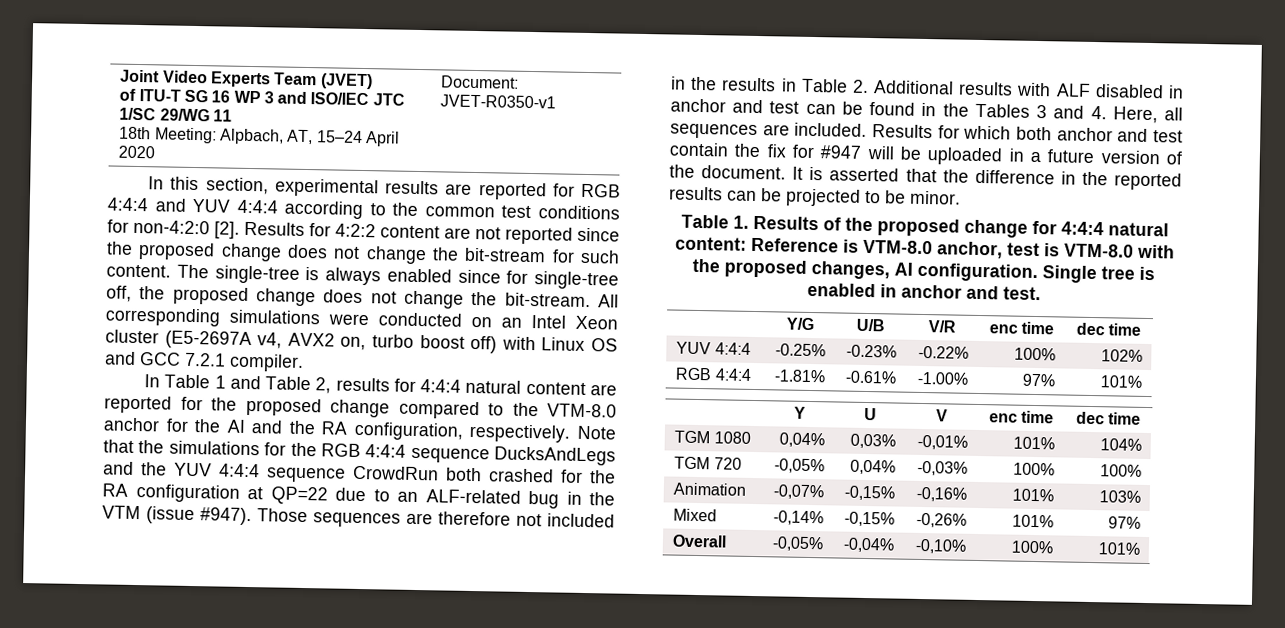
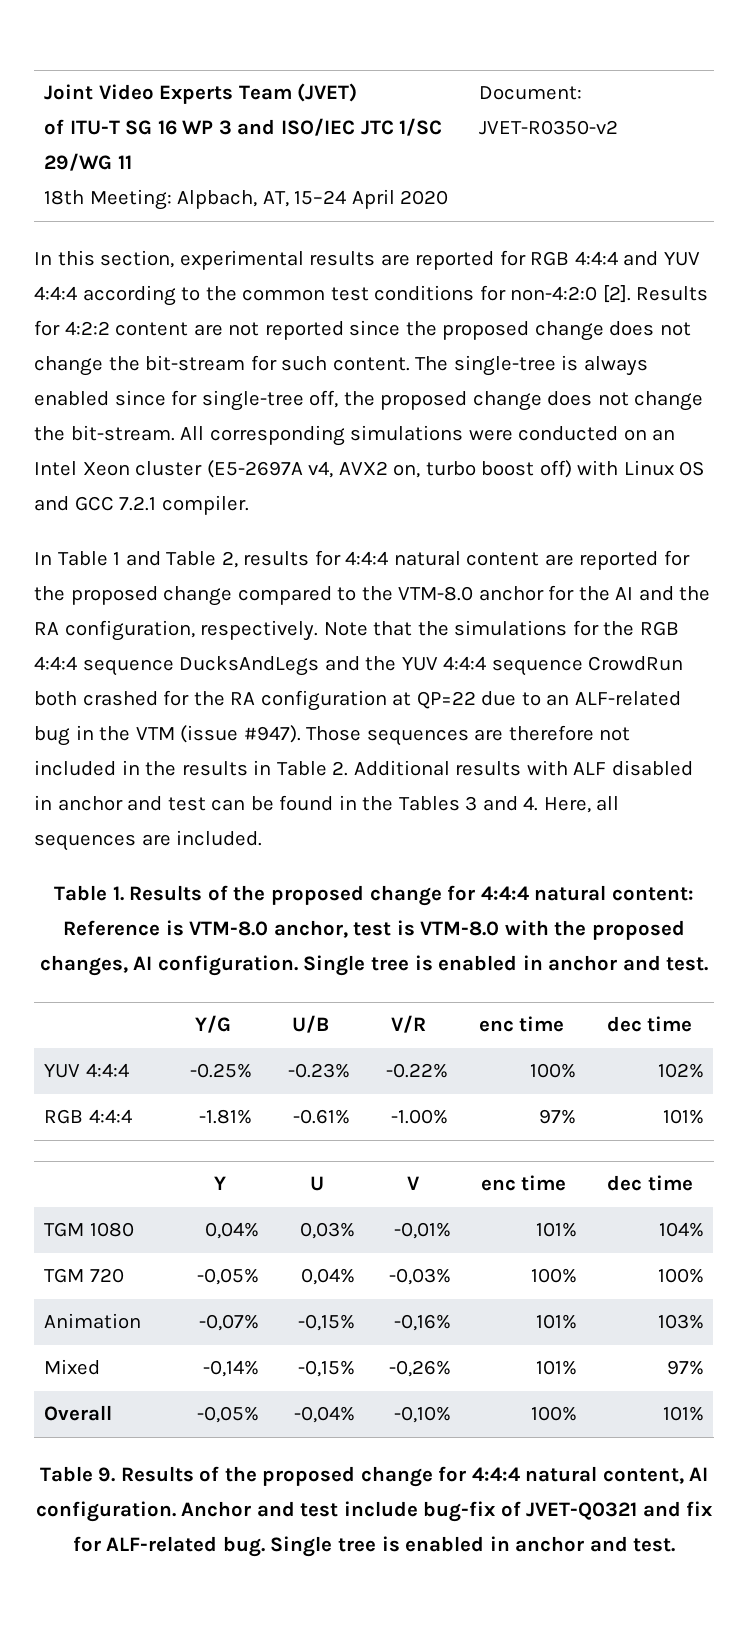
  Joint Video Experts Team (JVET)
  of ITU-T SG 16 WP 3 and ISO/IEC JTC 1/SC 29/WG 11
- 18th Meeting: Alpbach, AT, 15–24 April 2020 | Document: JVET-R0350-v1
+ 18th Meeting: Alpbach, AT, 15–24 April 2020 | Document: JVET-R0350-v2
- Results for which both anchor and test contain the fix for #947 will be uploaded in a future version of the document. It is asserted that the difference in the reported results can be projected to be minor.
+ Table 9. Results of the proposed change for 4:4:4 natural content, AI configuration. Anchor and test include bug-fix of JVET-Q0321 and fix for ALF-related bug. Single tree is enabled in anchor and test.

